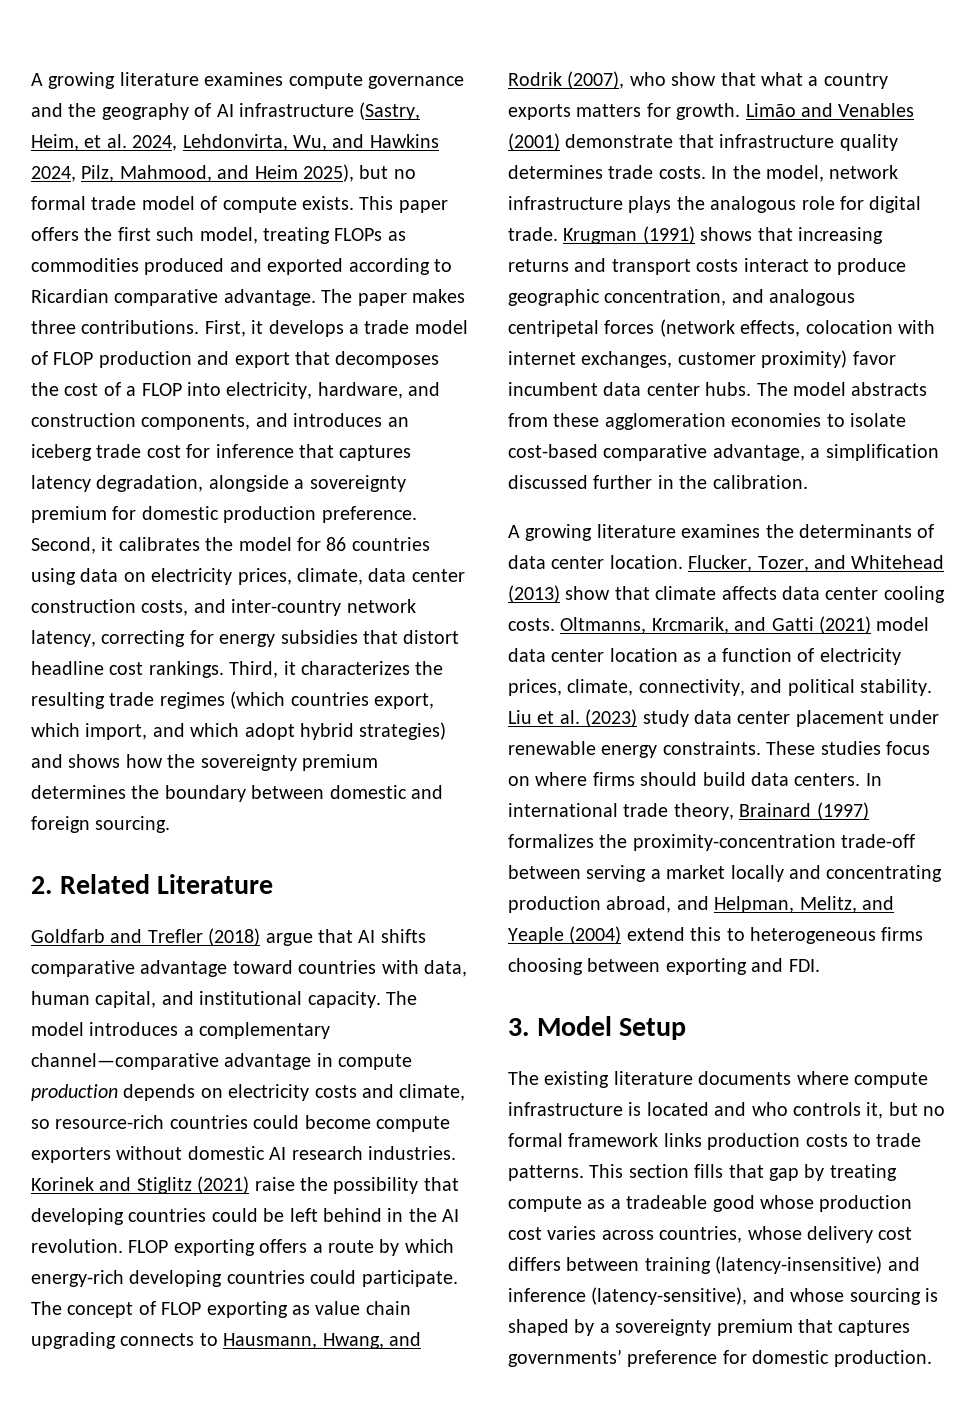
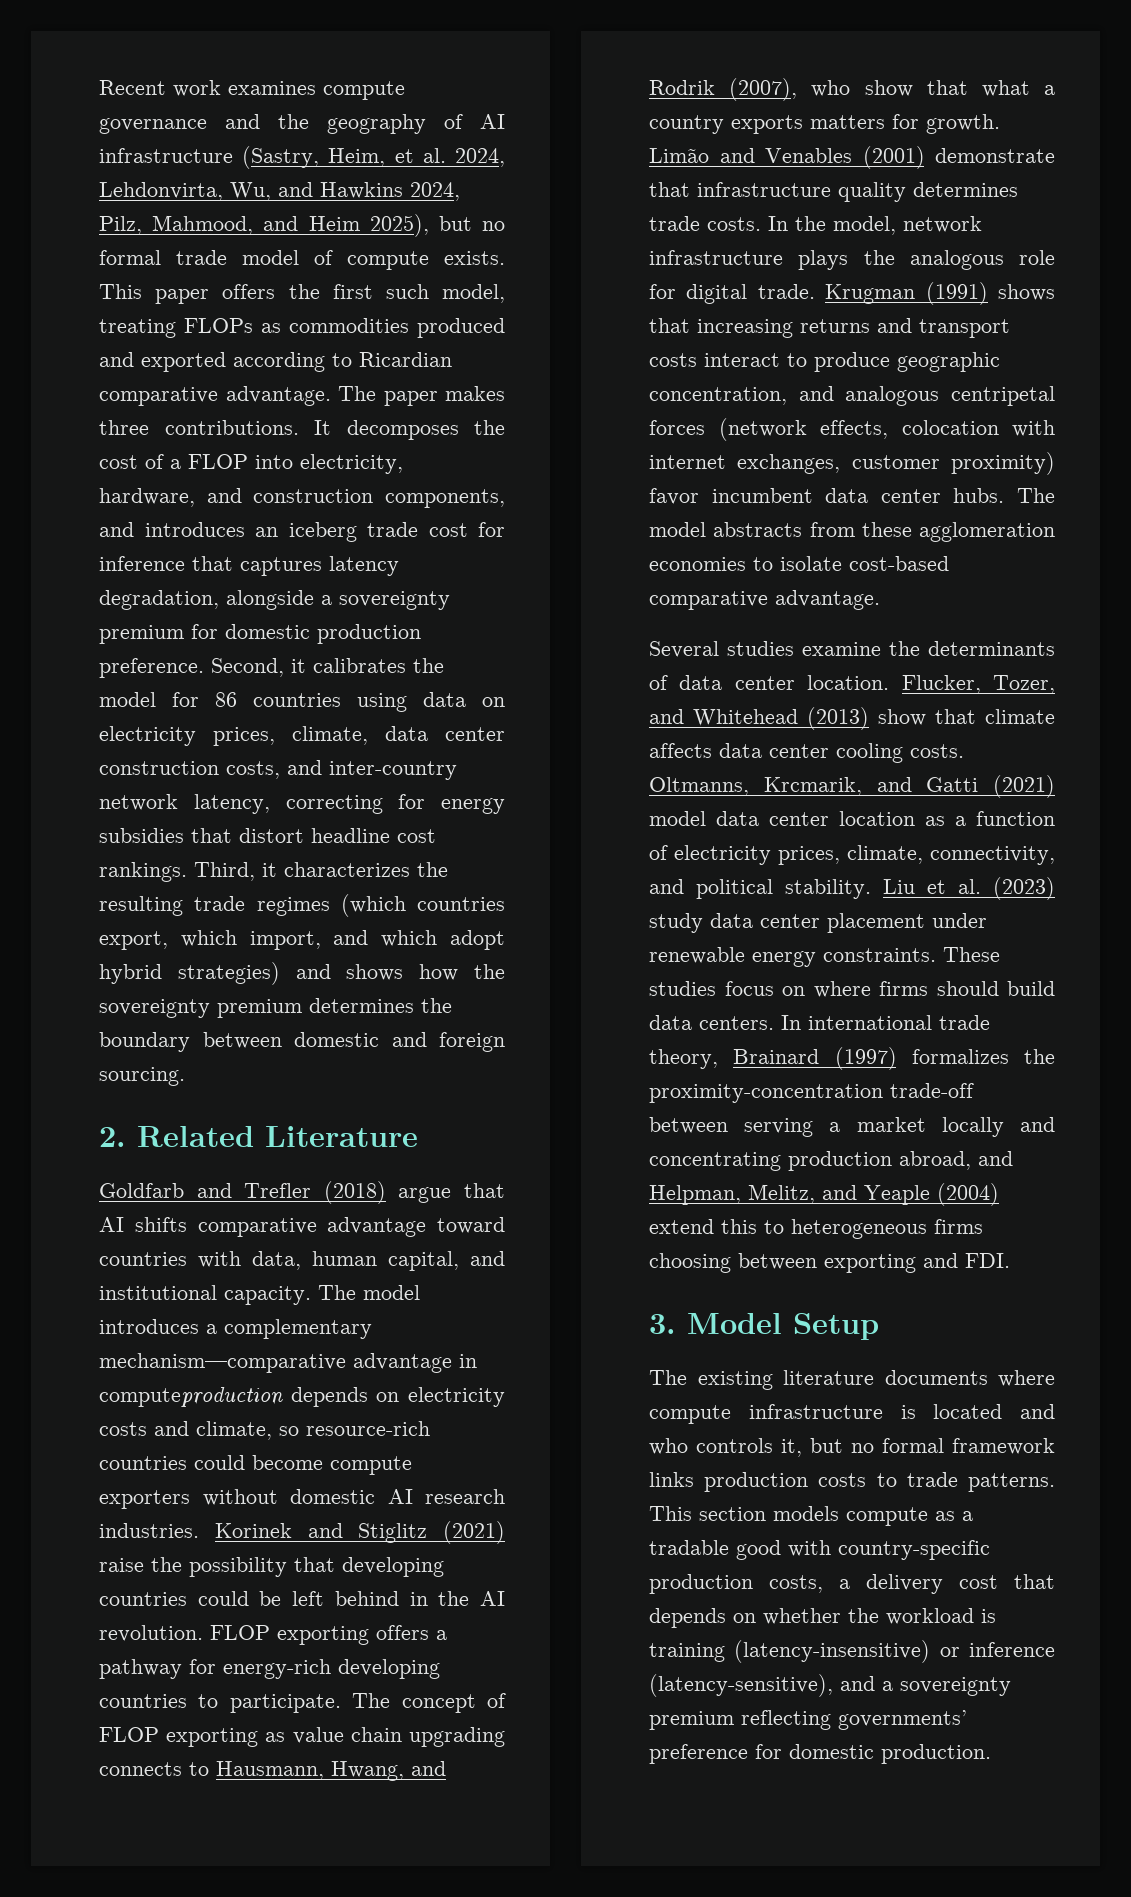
- A growing literature examines compute governance and the geography of AI infrastructure (Sastry, Heim, et al. 2024, Lehdonvirta, Wu, and Hawkins 2024, Pilz, Mahmood, and Heim 2025), but no formal trade model of compute exists.
+ Recent work examines compute governance and the geography of AI infrastructure (Sastry, Heim, et al. 2024, Lehdonvirta, Wu, and Hawkins 2024, Pilz, Mahmood, and Heim 2025), but no formal trade model of compute exists.
- First, it develops a trade model of FLOP production and export that decomposes the cost of a FLOP into electricity, hardware, and construction components, and introduces an iceberg trade cost for inference that captures latency degradation, alongside a sovereignty premium for domestic production preference.
+ It decomposes the cost of a FLOP into electricity, hardware, and construction components, and introduces an iceberg trade cost for inference that captures latency degradation, alongside a sovereignty premium for domestic production preference.
- The model introduces a complementary channel—comparative advantage in compute production depends on electricity costs and climate, so resource-rich countries could become compute exporters without domestic AI research industries.
+ The model introduces a complementary mechanism—comparative advantage in computeproduction depends on electricity costs and climate, so resource-rich countries could become compute exporters without domestic AI research industries.
- FLOP exporting offers a route by which energy-rich developing countries could participate.
+ FLOP exporting offers a pathway for energy-rich developing countries to participate.
- The model abstracts from these agglomeration economies to isolate cost-based comparative advantage, a simplification discussed further in the calibration.
- A growing literature examines the determinants of data center location.
+ The model abstracts from these agglomeration economies to isolate cost-based comparative advantage.
+ Several studies examine the determinants of data center location.
- This section fills that gap by treating compute as a tradeable good whose production cost varies across countries, whose delivery cost differs between training (latency-insensitive) and inference (latency-sensitive), and whose sourcing is shaped by a sovereignty premium that captures governments’ preference for domestic production.
+ This section models compute as a tradable good with country-specific production costs, a delivery cost that depends on whether the workload is training (latency-insensitive) or inference (latency-sensitive), and a sovereignty premium reflecting governments’ preference for domestic production.

